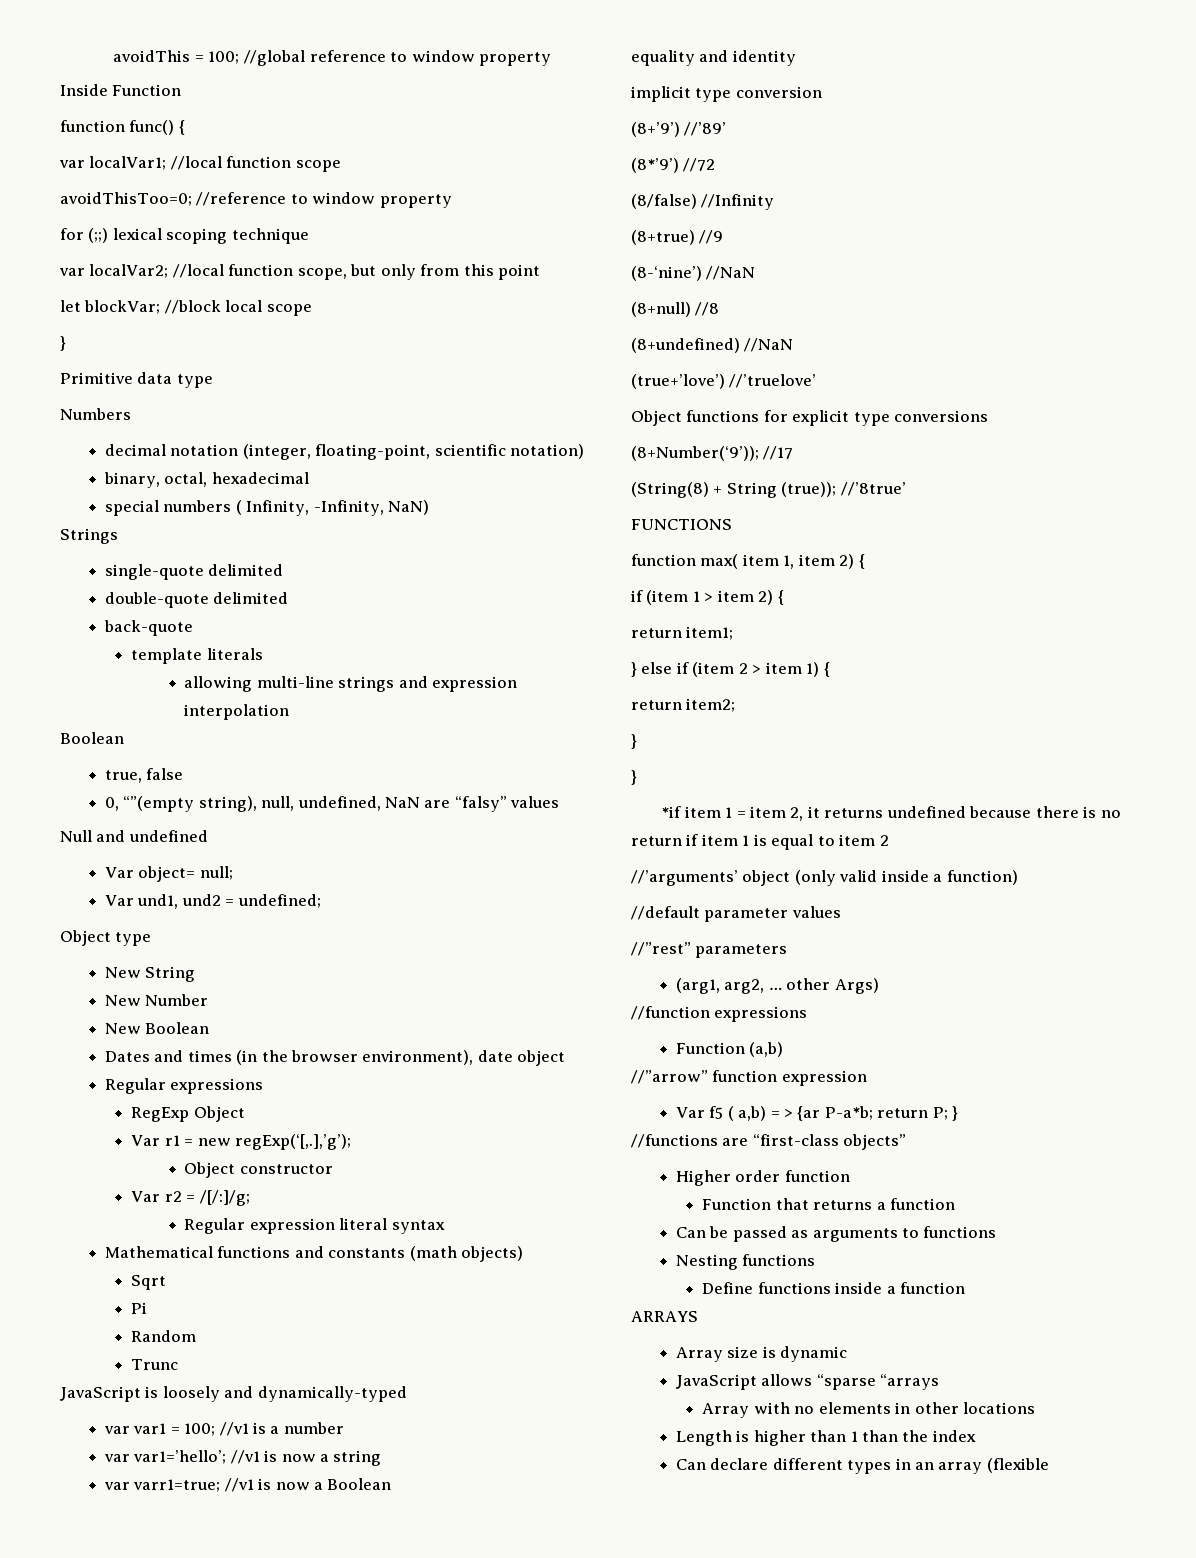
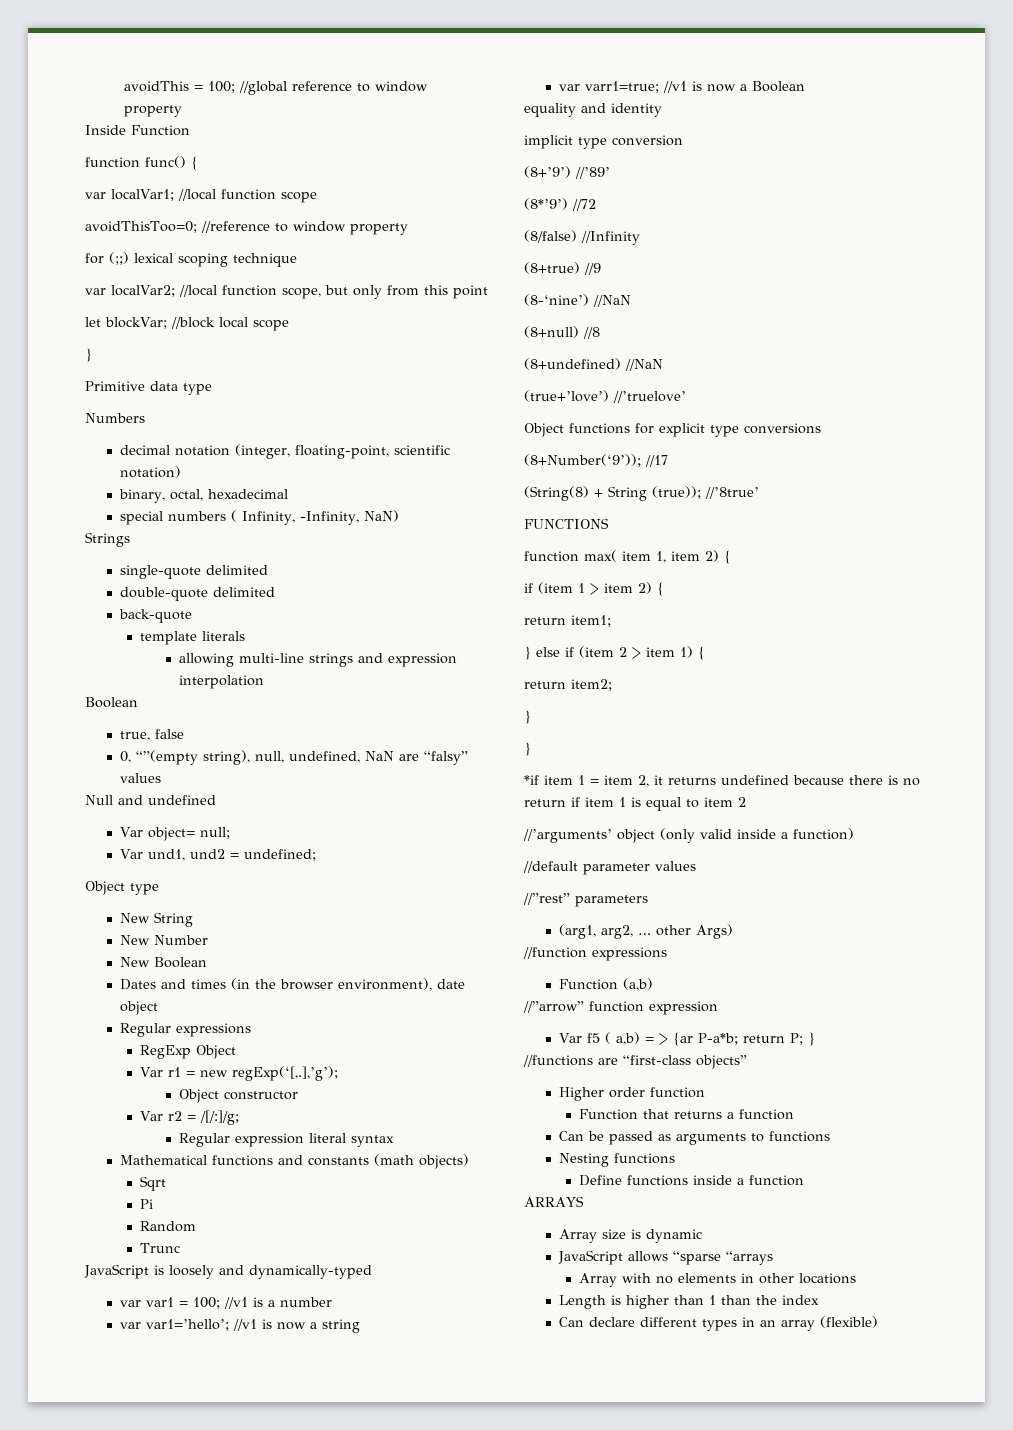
- Can declare different types in an array (flexible
+ Can declare different types in an array (flexible)

